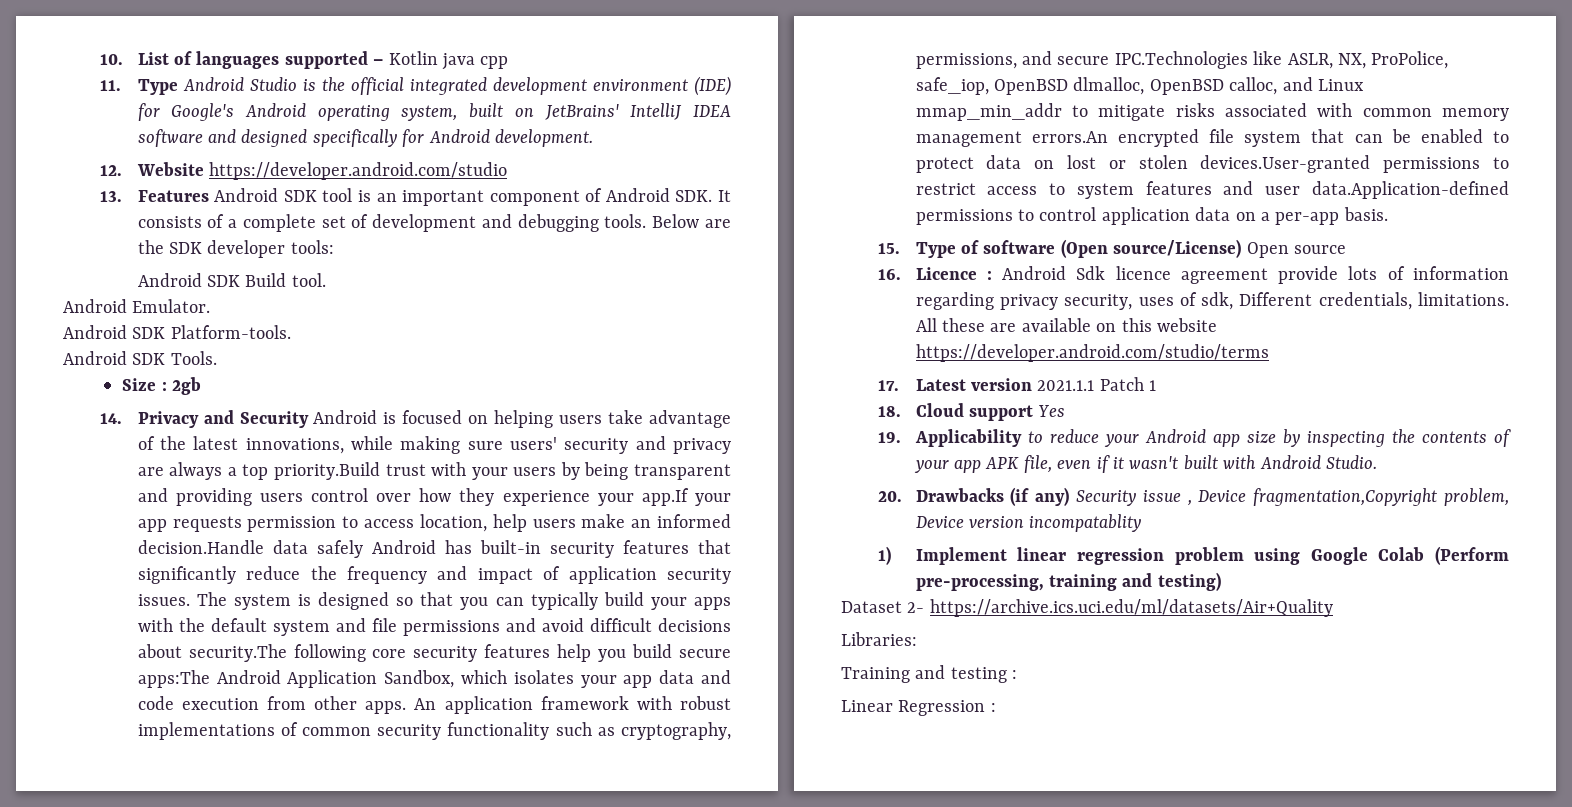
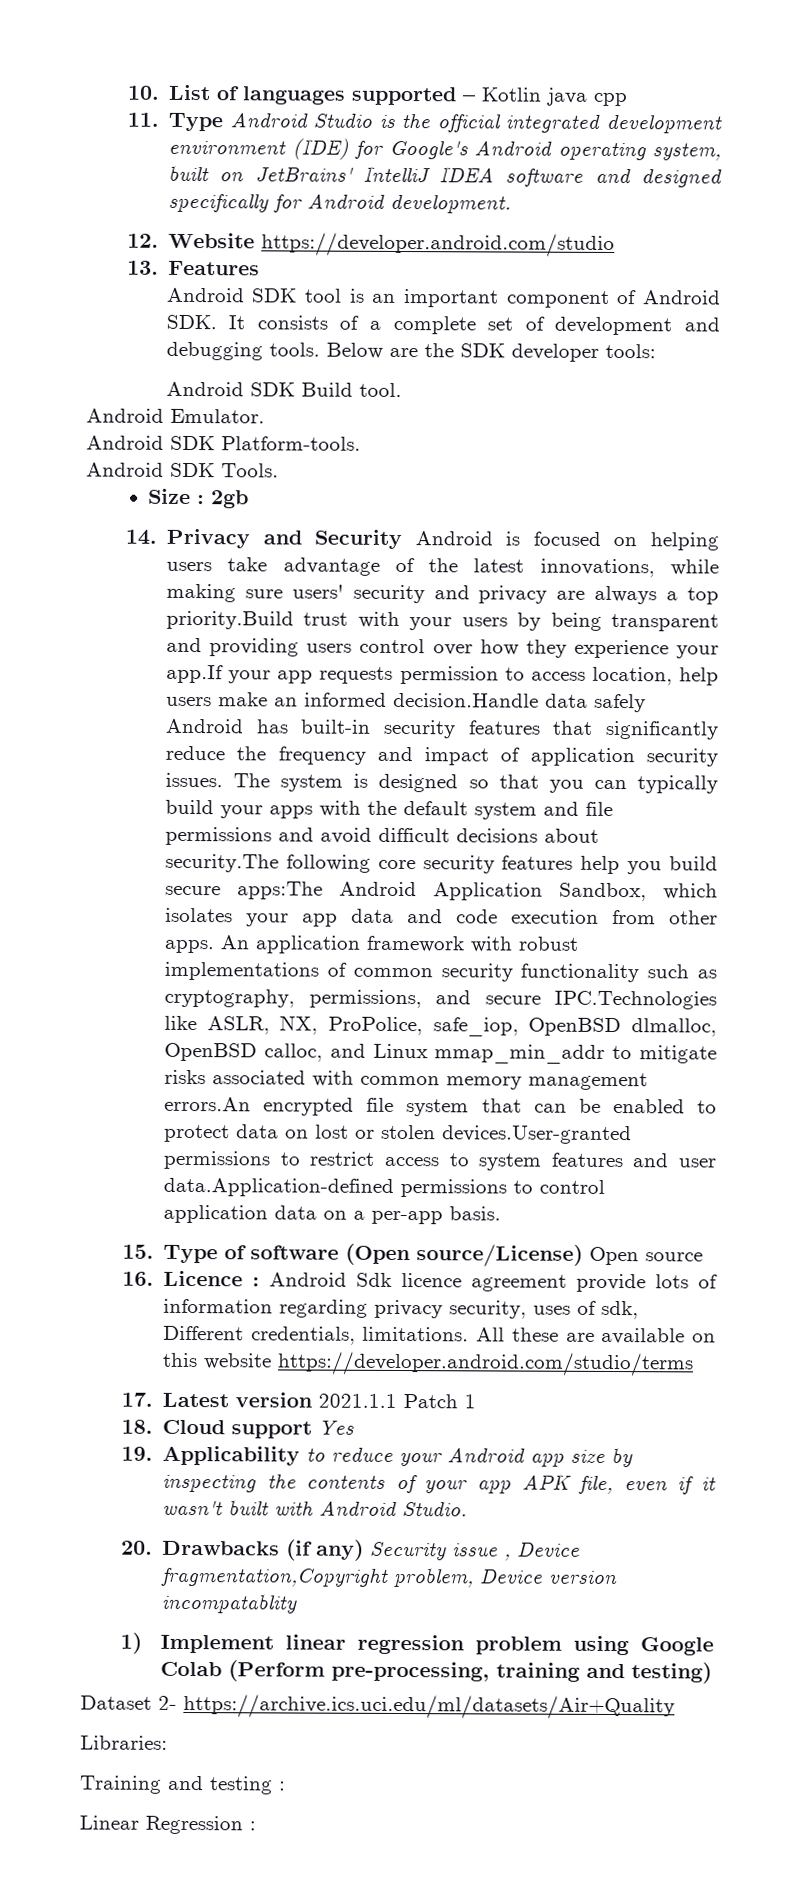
- 13. Features Android SDK tool is an important component of Android SDK. It consists of a complete set of development and debugging tools.
+ 13. Features
+ Android SDK tool is an important component of Android SDK. It consists of a complete set of development and debugging tools.

